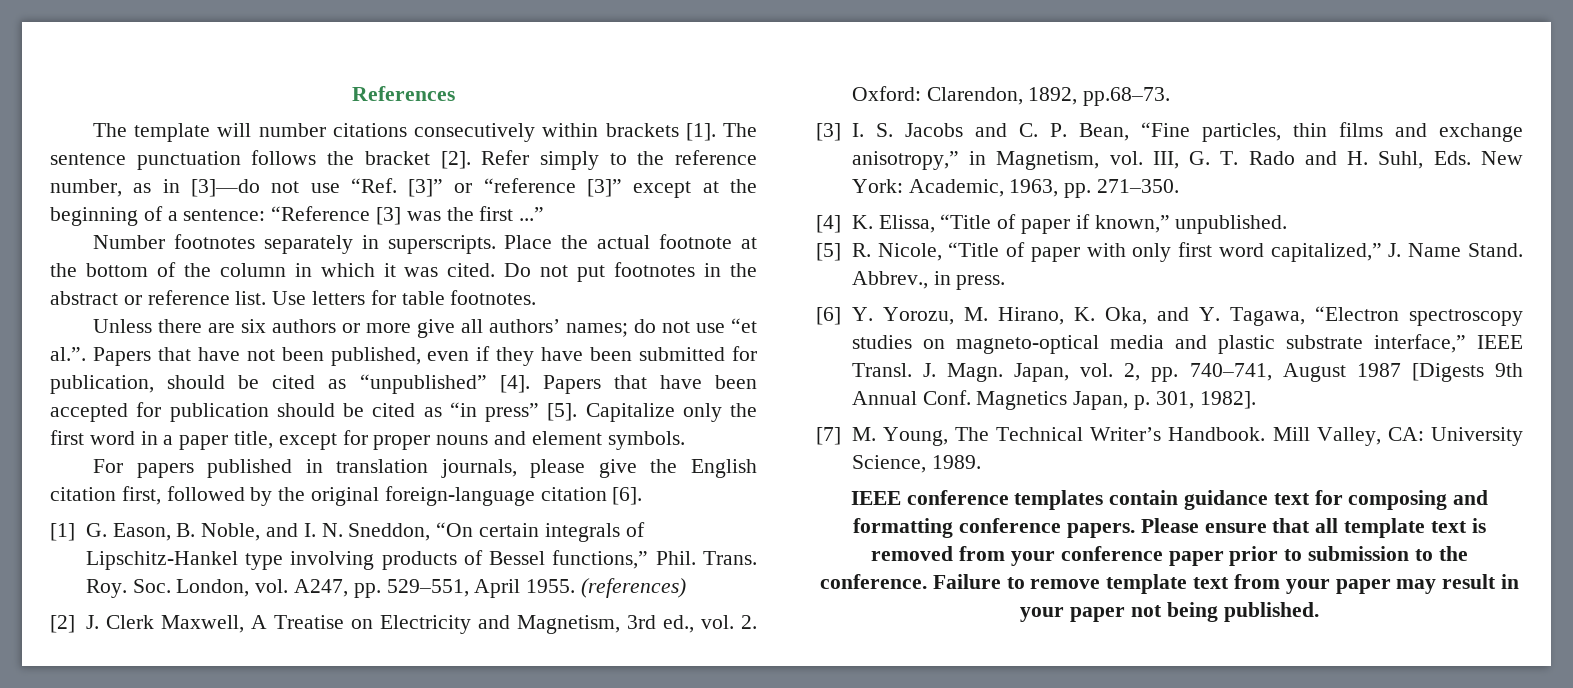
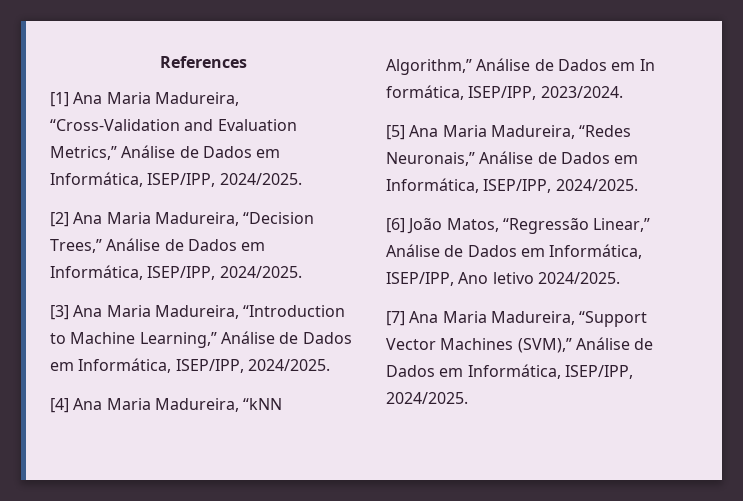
- The template will number citations consecutively within brackets [1]. The sentence punctuation follows the bracket [2]. Refer simply to the reference number, as in [3]—do not use “Ref. [3]” or “reference [3]” except at the beginning of a sentence: “Reference [3] was the first ...”
- Number footnotes separately in superscripts. Place the actual footnote at the bottom of the column in which it was cited. Do not put footnotes in the abstract or reference list. Use letters for table footnotes.
- Unless there are six authors or more give all authors’ names; do not use “et al.”. Papers that have not been published, even if they have been submitted for publication, should be cited as “unpublished” [4]. Papers that have been accepted for publication should be cited as “in press” [5]. Capitalize only the first word in a paper title, except for proper nouns and element symbols.
- For papers published in translation journals, please give the English citation first, followed by the original foreign-language citation [6].
- [1] G. Eason, B. Noble, and I. N. Sneddon, “On certain integrals of Lipschitz-Hankel type involving products of Bessel functions,” Phil. Trans. Roy. Soc. London, vol. A247, pp. 529–551, April 1955. (references)
- [2] J. Clerk Maxwell, A Treatise on Electricity and Magnetism, 3rd ed., vol. 2. Oxford: Clarendon, 1892, pp.68–73.
- [3] I. S. Jacobs and C. P. Bean, “Fine particles, thin films and exchange anisotropy,” in Magnetism, vol. III, G. T. Rado and H. Suhl, Eds. New York: Academic, 1963, pp. 271–350.
- [4] K. Elissa, “Title of paper if known,” unpublished.
- [5] R. Nicole, “Title of paper with only first word capitalized,” J. Name Stand. Abbrev., in press.
- [6] Y. Yorozu, M. Hirano, K. Oka, and Y. Tagawa, “Electron spectroscopy studies on magneto-optical media and plastic substrate interface,” IEEE Transl. J. Magn. Japan, vol. 2, pp. 740–741, August 1987 [Digests 9th Annual Conf. Magnetics Japan, p. 301, 1982].
- [7] M. Young, The Technical Writer’s Handbook. Mill Valley, CA: University Science, 1989.
- IEEE conference templates contain guidance text for composing and formatting conference papers. Please ensure that all template text is removed from your conference paper prior to submission to the conference. Failure to remove template text from your paper may result in your paper not being published.
+ [1] Ana Maria Madureira, “Cross-Validation and Evaluation Metrics,” Análise de Dados em Informática, ISEP/IPP, 2024/2025.
+ [2] Ana Maria Madureira, “Decision Trees,” Análise de Dados em Informática, ISEP/IPP, 2024/2025.
+ [3] Ana Maria Madureira, “Introduction to Machine Learning,” Análise de Dados em Informática, ISEP/IPP, 2024/2025.
+ [4] Ana Maria Madureira, “kNN Algorithm,” Análise de Dados em In formática, ISEP/IPP, 2023/2024.
+ [5] Ana Maria Madureira, “Redes Neuronais,” Análise de Dados em Informática, ISEP/IPP, 2024/2025.
+ [6] João Matos, “Regressão Linear,” Análise de Dados em Informática, ISEP/IPP, Ano letivo 2024/2025.
+ [7] Ana Maria Madureira, “Support Vector Machines (SVM),” Análise de Dados em Informática, ISEP/IPP, 2024/2025.

